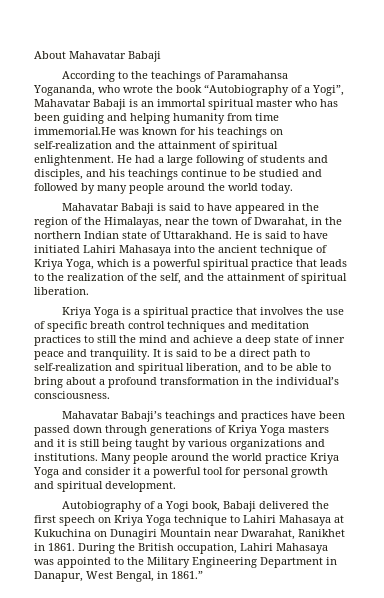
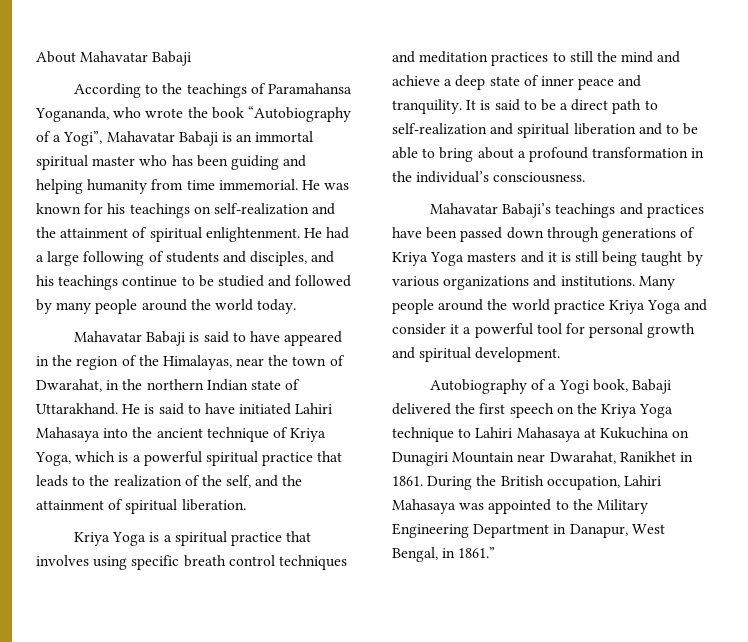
- According to the teachings of Paramahansa Yogananda, who wrote the book “Autobiography of a Yogi”, Mahavatar Babaji is an immortal spiritual master who has been guiding and helping humanity from time immemorial.He was known for his teachings on self-realization and the attainment of spiritual enlightenment.
+ According to the teachings of Paramahansa Yogananda, who wrote the book “Autobiography of a Yogi”, Mahavatar Babaji is an immortal spiritual master who has been guiding and helping humanity from time immemorial. He was known for his teachings on self-realization and the attainment of spiritual enlightenment.
- Kriya Yoga is a spiritual practice that involves the use of specific breath control techniques and meditation practices to still the mind and achieve a deep state of inner peace and tranquility.
+ Kriya Yoga is a spiritual practice that involves using specific breath control techniques and meditation practices to still the mind and achieve a deep state of inner peace and tranquility.
- It is said to be a direct path to self-realization and spiritual liberation, and to be able to bring about a profound transformation in the individual’s consciousness.
+ It is said to be a direct path to self-realization and spiritual liberation and to be able to bring about a profound transformation in the individual’s consciousness.
- Autobiography of a Yogi book, Babaji delivered the first speech on Kriya Yoga technique to Lahiri Mahasaya at Kukuchina on Dunagiri Mountain near Dwarahat, Ranikhet in 1861.
+ Autobiography of a Yogi book, Babaji delivered the first speech on the Kriya Yoga technique to Lahiri Mahasaya at Kukuchina on Dunagiri Mountain near Dwarahat, Ranikhet in 1861.

